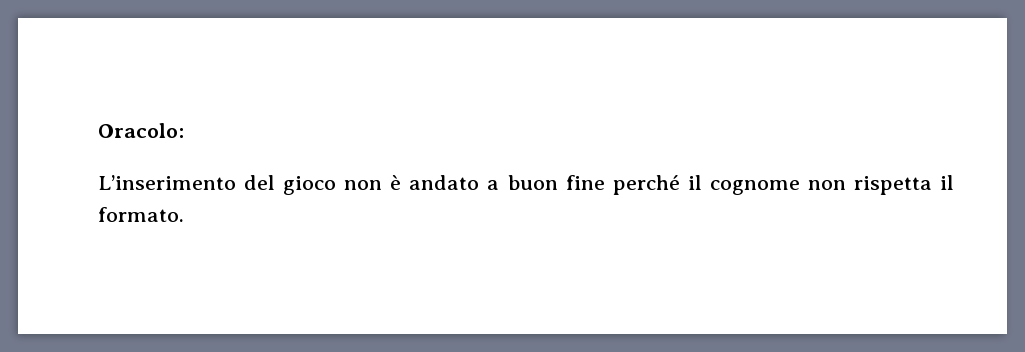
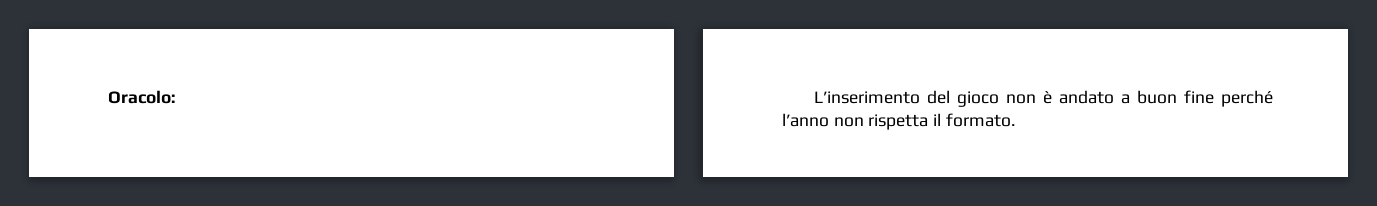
- L’inserimento del gioco non è andato a buon fine perché il cognome non rispetta il formato.
+ L’inserimento del gioco non è andato a buon fine perché l’anno non rispetta il formato.

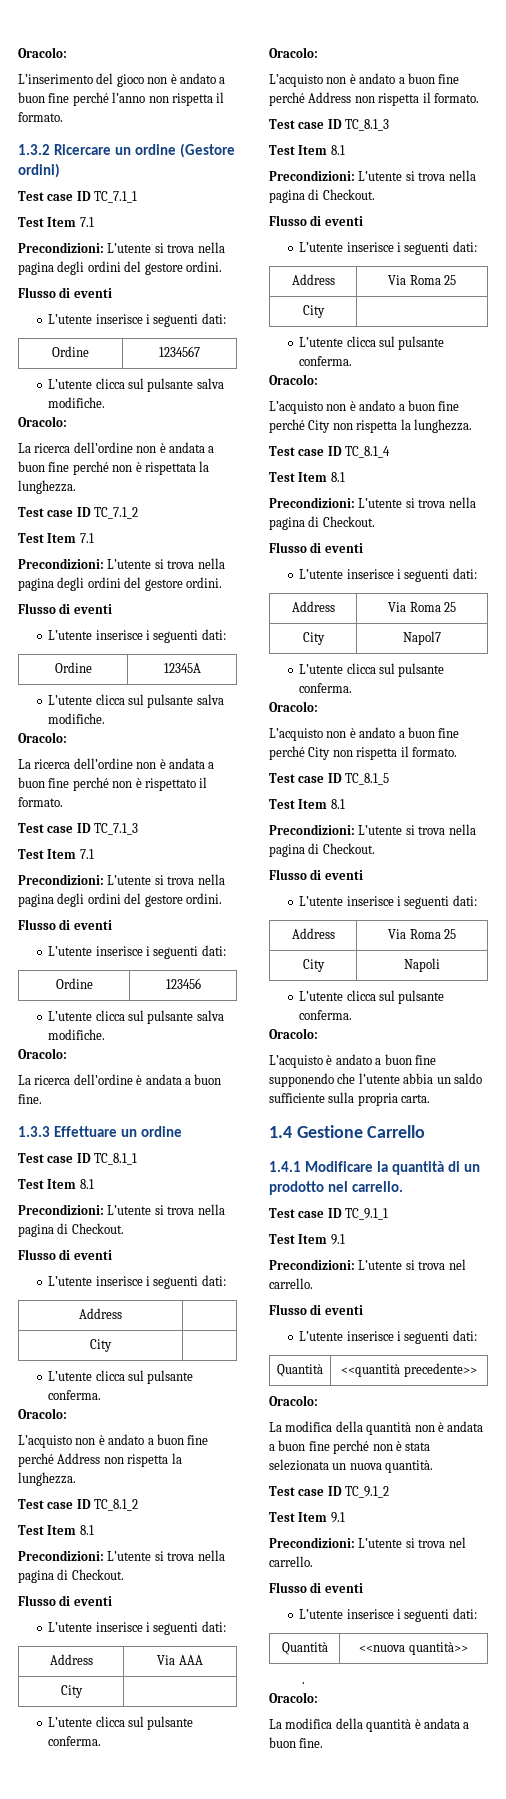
+ 1.3.2 Ricercare un ordine (Gestore ordini)
+ Test case ID TC_7.1_1
+ Test Item 7.1
+ Precondizioni: L’utente si trova nella pagina degli ordini del gestore ordini.
+ Flusso di eventi
+ L’utente inserisce i seguenti dati:
+ Ordine | 1234567
+ L’utente clicca sul pulsante salva modifiche.
+ Oracolo:
+ La ricerca dell’ordine non è andata a buon fine perché non è rispettata la lunghezza.
+ Test case ID TC_7.1_2
+ Test Item 7.1
+ Precondizioni: L’utente si trova nella pagina degli ordini del gestore ordini.
+ Flusso di eventi
+ L’utente inserisce i seguenti dati:
+ Ordine | 12345A
+ L’utente clicca sul pulsante salva modifiche.
+ Oracolo:
+ La ricerca dell’ordine non è andata a buon fine perché non è rispettato il formato.
+ Test case ID TC_7.1_3
+ Test Item 7.1
+ Precondizioni: L’utente si trova nella pagina degli ordini del gestore ordini.
+ Flusso di eventi
+ L’utente inserisce i seguenti dati:
+ Ordine | 123456
+ L’utente clicca sul pulsante salva modifiche.
+ Oracolo:
+ La ricerca dell’ordine è andata a buon fine.
+ 1.3.3 Effettuare un ordine
+ Test case ID TC_8.1_1
+ Test Item 8.1
+ Precondizioni: L’utente si trova nella pagina di Checkout.
+ Flusso di eventi
+ L’utente inserisce i seguenti dati:
+ Address |
+ City |
+ L’utente clicca sul pulsante conferma.
+ Oracolo:
+ L’acquisto non è andato a buon fine perché Address non rispetta la lunghezza.
+ Test case ID TC_8.1_2
+ Test Item 8.1
+ Precondizioni: L’utente si trova nella pagina di Checkout.
+ Flusso di eventi
+ L’utente inserisce i seguenti dati:
+ Address | Via AAA
+ City |
+ L’utente clicca sul pulsante conferma.
+ Oracolo:
+ L’acquisto non è andato a buon fine perché Address non rispetta il formato.
+ Test case ID TC_8.1_3
+ Test Item 8.1
+ Precondizioni: L’utente si trova nella pagina di Checkout.
+ Flusso di eventi
+ L’utente inserisce i seguenti dati:
+ Address | Via Roma 25
+ City |
+ L’utente clicca sul pulsante conferma.
+ Oracolo:
+ L’acquisto non è andato a buon fine perché City non rispetta la lunghezza.
+ Test case ID TC_8.1_4
+ Test Item 8.1
+ Precondizioni: L’utente si trova nella pagina di Checkout.
+ Flusso di eventi
+ L’utente inserisce i seguenti dati:
+ Address | Via Roma 25
+ City | Napol7
+ L’utente clicca sul pulsante conferma.
+ Oracolo:
+ L’acquisto non è andato a buon fine perché City non rispetta il formato.
+ Test case ID TC_8.1_5
+ Test Item 8.1
+ Precondizioni: L’utente si trova nella pagina di Checkout.
+ Flusso di eventi
+ L’utente inserisce i seguenti dati:
+ Address | Via Roma 25
+ City | Napoli
+ L’utente clicca sul pulsante conferma.
+ Oracolo:
+ L’acquisto è andato a buon fine supponendo che l’utente abbia un saldo sufficiente sulla propria carta.
+ 1.4 Gestione Carrello
+ 1.4.1 Modificare la quantità di un prodotto nel carrello.
+ Test case ID TC_9.1_1
+ Test Item 9.1
+ Precondizioni: L’utente si trova nel carrello.
+ Flusso di eventi
+ L’utente inserisce i seguenti dati:
+ Quantità | <<quantità precedente>>
+ Oracolo:
+ La modifica della quantità non è andata a buon fine perché non è stata selezionata un nuova quantità.
+ Test case ID TC_9.1_2
+ Test Item 9.1
+ Precondizioni: L’utente si trova nel carrello.
+ Flusso di eventi
+ L’utente inserisce i seguenti dati:
+ Quantità | <<nuova quantità>>
+ .
+ Oracolo:
+ La modifica della quantità è andata a buon fine.

